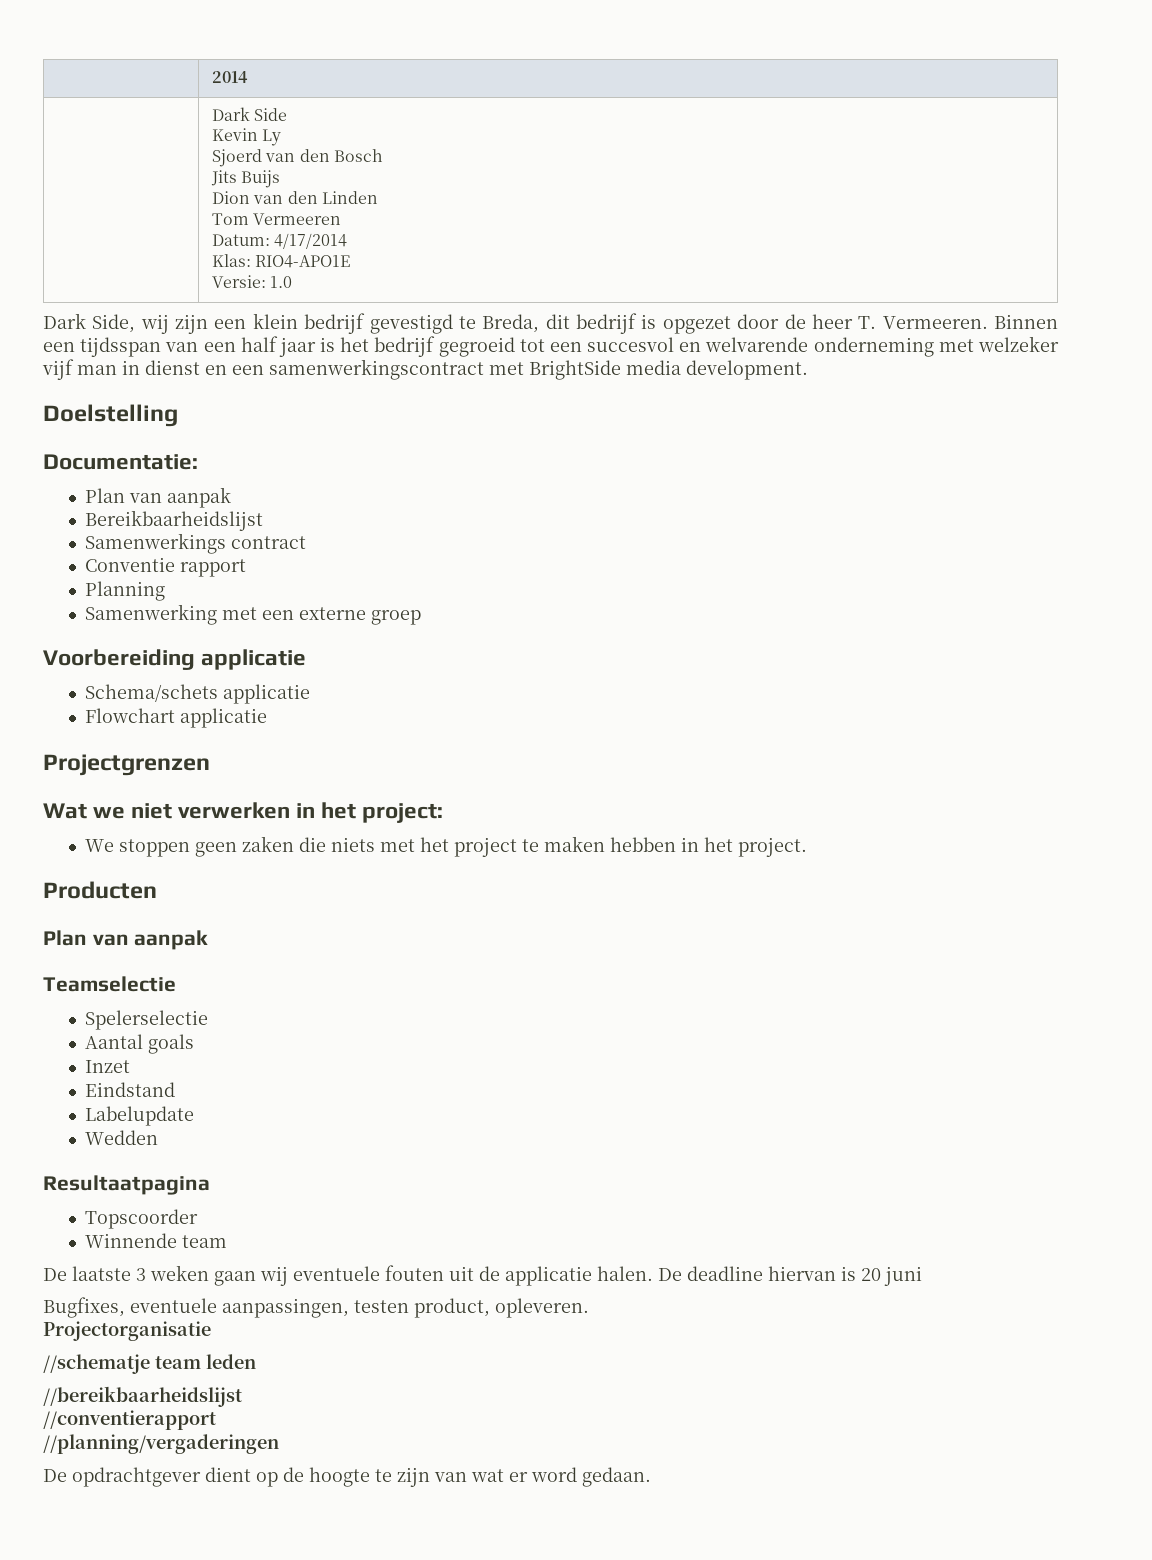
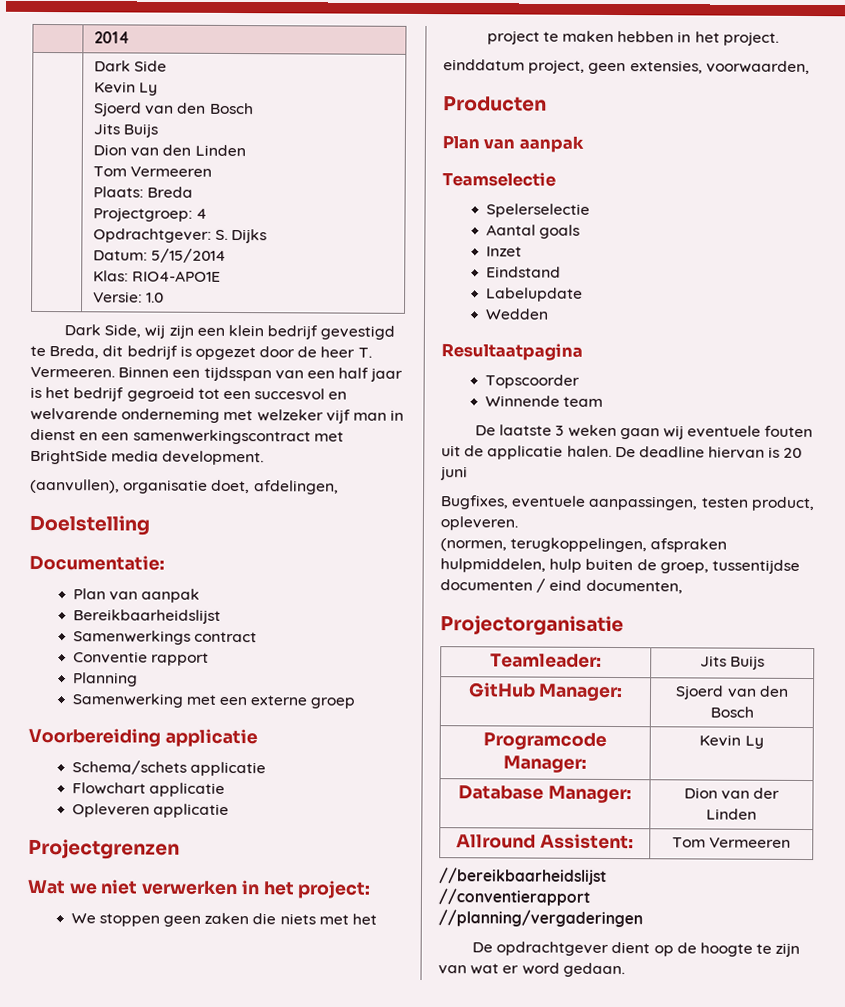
  | Dark Side
  Kevin Ly
  Sjoerd van den Bosch
  Jits Buijs
  Dion van den Linden
  Tom Vermeeren
- Datum: 4/17/2014
+ Plaats: Breda
+ Projectgroep: 4
+ Opdrachtgever: S. Dijks
+ Datum: 5/15/2014
+ (aanvullen), organisatie doet, afdelingen,
+ Opleveren applicatie
+ einddatum project, geen extensies, voorwaarden,
+ (normen, terugkoppelingen, afspraken hulpmiddelen, hulp buiten de groep, tussentijdse documenten / eind documenten,
  Projectorganisatie
- //schematje team leden
+ Teamleader: | Jits Buijs
+ GitHub Manager: | Sjoerd van den Bosch
+ Programcode Manager: | Kevin Ly
+ Database Manager: | Dion van der Linden
+ Allround Assistent: | Tom Vermeeren

